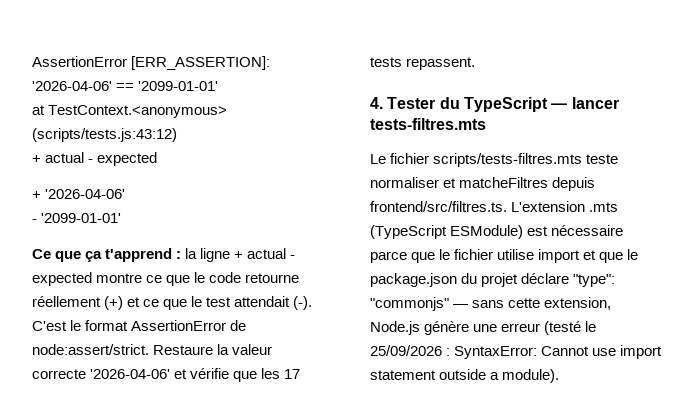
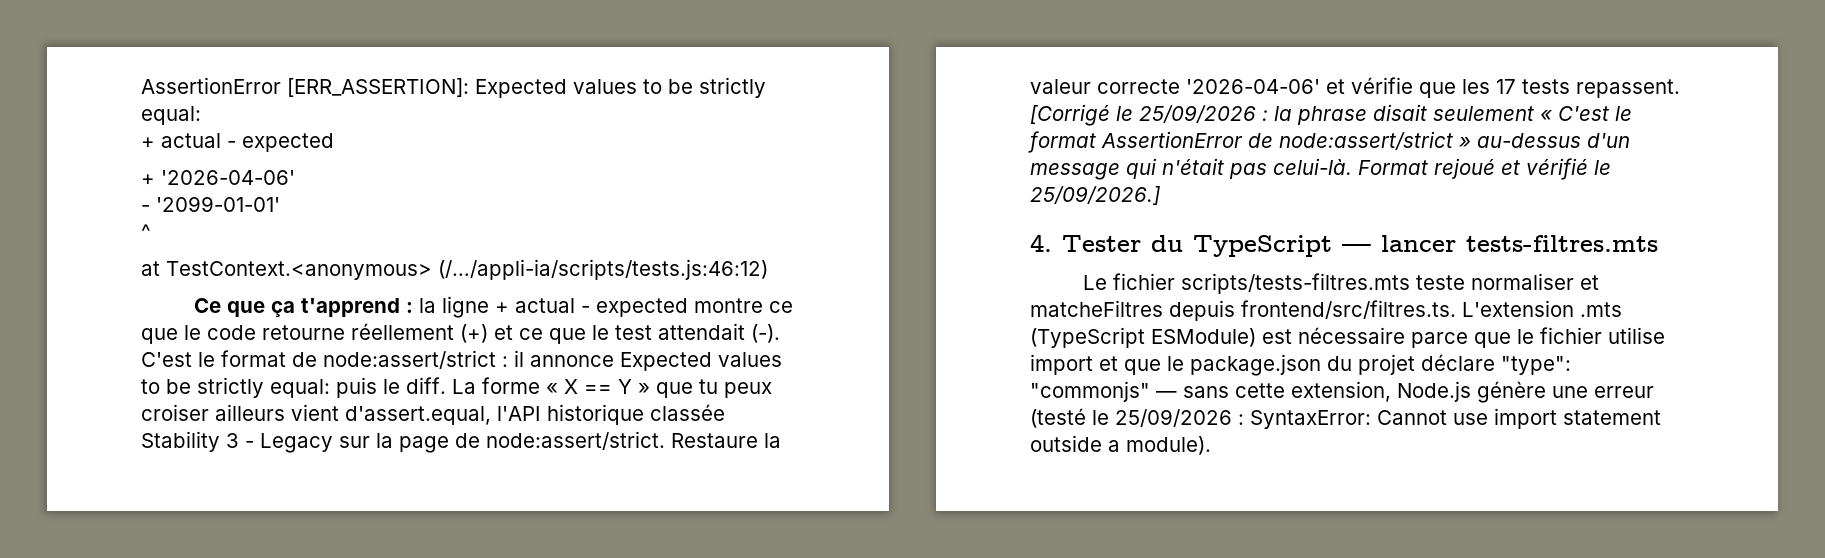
- AssertionError [ERR_ASSERTION]: '2026-04-06' == '2099-01-01'
- at TestContext.<anonymous> (scripts/tests.js:43:12)
+ AssertionError [ERR_ASSERTION]: Expected values to be strictly equal:
+ ^
+ at TestContext.<anonymous> (/…/appli-ia/scripts/tests.js:46:12)
- C'est le format AssertionError de node:assert/strict.
+ C'est le format de node:assert/strict : il annonce Expected values to be strictly equal: puis le diff. La forme « X == Y » que tu peux croiser ailleurs vient d'assert.equal, l'API historique classée Stability 3 - Legacy sur la page de node:assert/strict.
+ [Corrigé le 25/09/2026 : la phrase disait seulement « C'est le format AssertionError de node:assert/strict » au-dessus d'un message qui n'était pas celui-là. Format rejoué et vérifié le 25/09/2026.]

